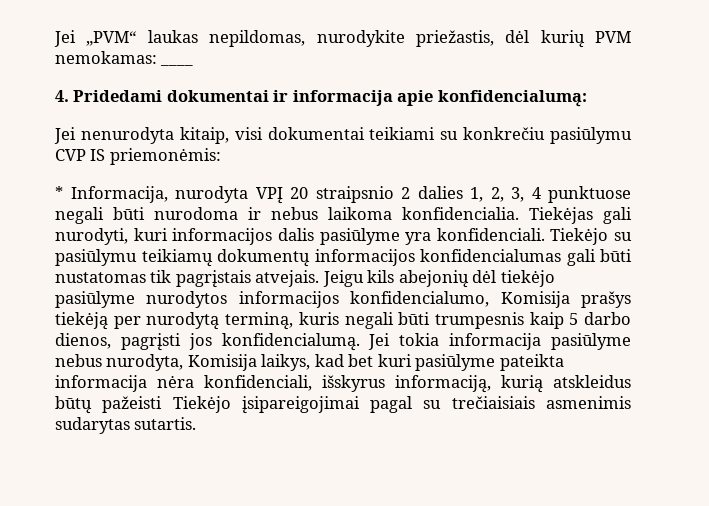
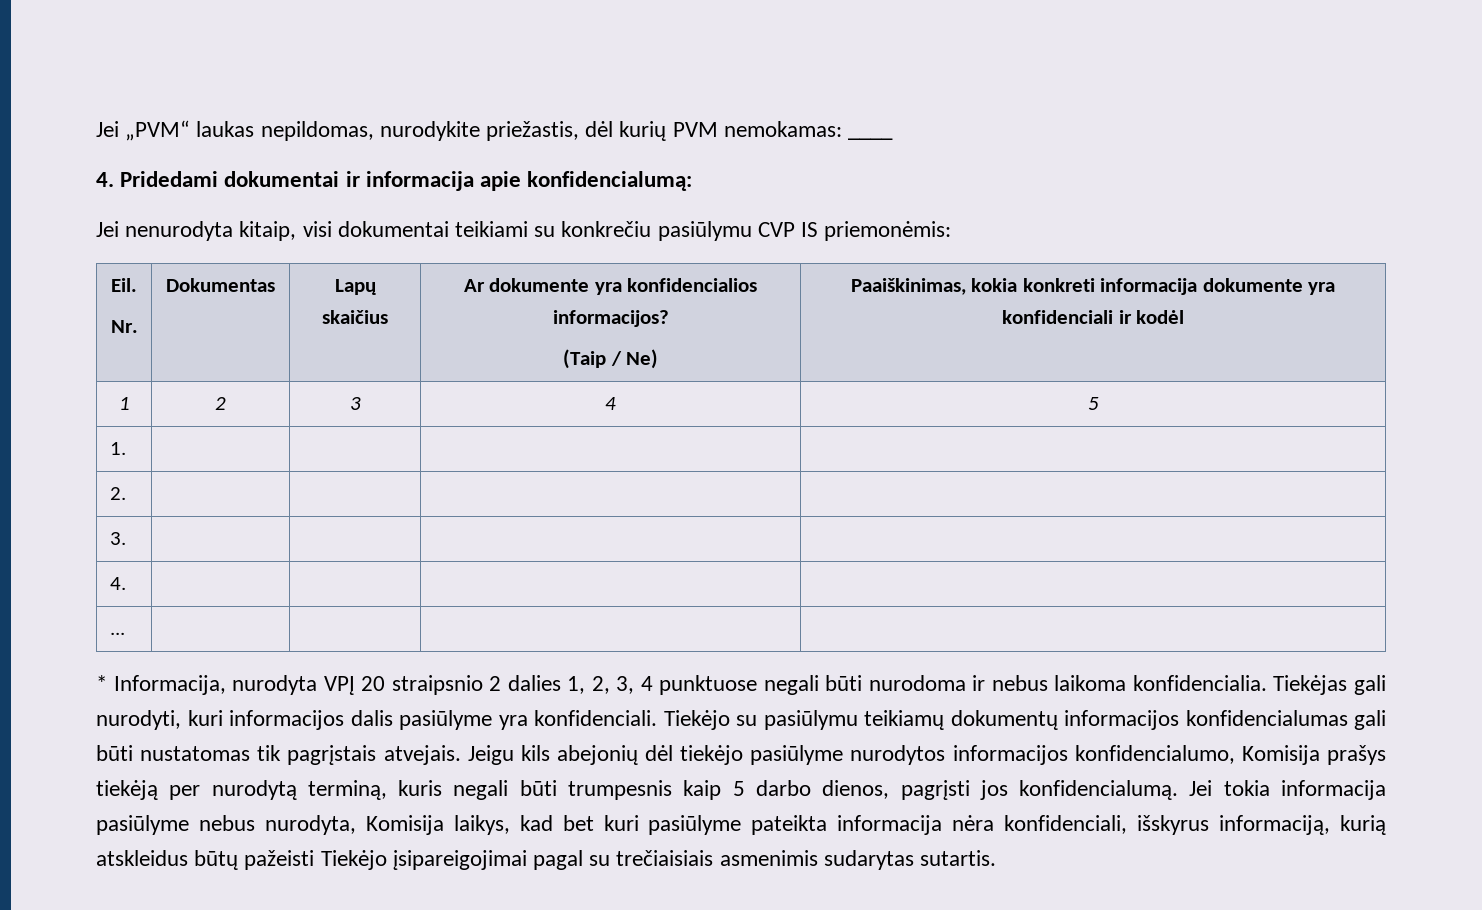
+ Eil.
+ Nr. | Dokumentas | Lapų skaičius | Ar dokumente yra konfidencialios informacijos?
+ (Taip / Ne) | Paaiškinimas, kokia konkreti informacija dokumente yra konfidenciali ir kodėl
+ 1 | 2 | 3 | 4 | 5
+ 1. | | | |
+ 2. | | | |
+ 3. | | | |
+ 4. | | | |
+ ... | | | |

